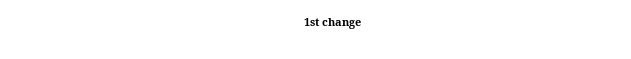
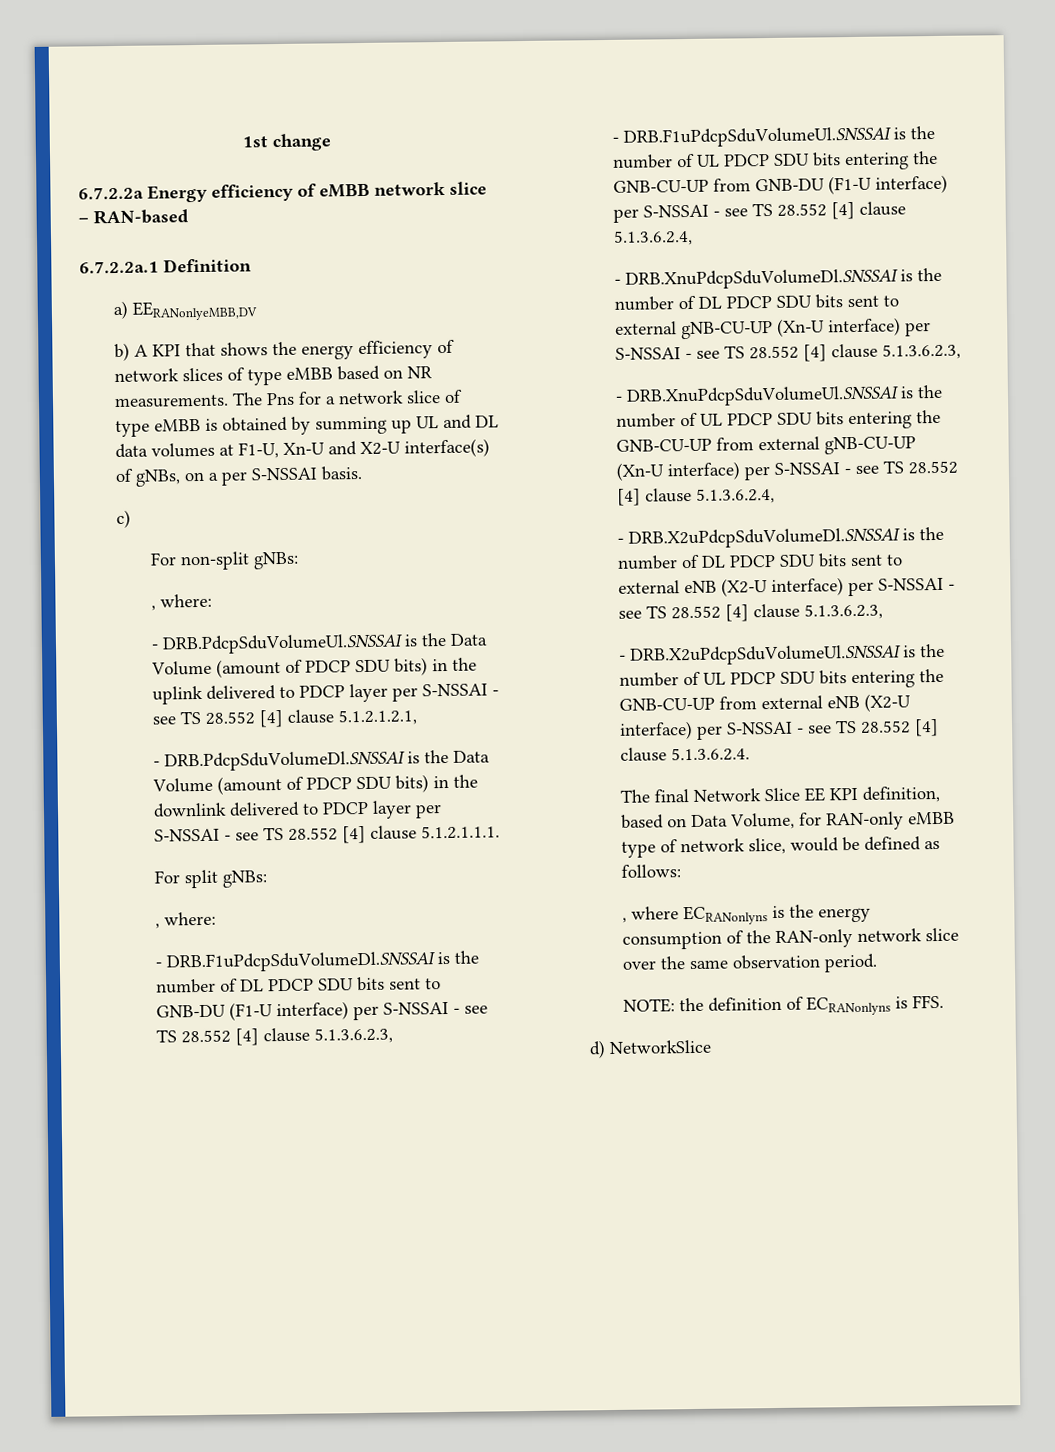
+ 6.7.2.2a Energy efficiency of eMBB network slice – RAN-based
+ 6.7.2.2a.1 Definition
+ a) EERANonlyeMBB,DV
+ b) A KPI that shows the energy efficiency of network slices of type eMBB based on NR measurements. The Pns for a network slice of type eMBB is obtained by summing up UL and DL data volumes at F1-U, Xn-U and X2-U interface(s) of gNBs, on a per S-NSSAI basis.
+ c)
+ For non-split gNBs:
+ , where:
+ - DRB.PdcpSduVolumeUl.SNSSAI is the Data Volume (amount of PDCP SDU bits) in the uplink delivered to PDCP layer per S-NSSAI - see TS 28.552 [4] clause 5.1.2.1.2.1,
+ - DRB.PdcpSduVolumeDl.SNSSAI is the Data Volume (amount of PDCP SDU bits) in the downlink delivered to PDCP layer per S-NSSAI - see TS 28.552 [4] clause 5.1.2.1.1.1.
+ For split gNBs:
+ , where:
+ - DRB.F1uPdcpSduVolumeDl.SNSSAI is the number of DL PDCP SDU bits sent to GNB-DU (F1-U interface) per S-NSSAI - see TS 28.552 [4] clause 5.1.3.6.2.3,
+ - DRB.F1uPdcpSduVolumeUl.SNSSAI is the number of UL PDCP SDU bits entering the GNB-CU-UP from GNB-DU (F1-U interface) per S-NSSAI - see TS 28.552 [4] clause 5.1.3.6.2.4,
+ - DRB.XnuPdcpSduVolumeDl.SNSSAI is the number of DL PDCP SDU bits sent to external gNB-CU-UP (Xn-U interface) per S-NSSAI - see TS 28.552 [4] clause 5.1.3.6.2.3,
+ - DRB.XnuPdcpSduVolumeUl.SNSSAI is the number of UL PDCP SDU bits entering the GNB-CU-UP from external gNB-CU-UP (Xn-U interface) per S-NSSAI - see TS 28.552 [4] clause 5.1.3.6.2.4,
+ - DRB.X2uPdcpSduVolumeDl.SNSSAI is the number of DL PDCP SDU bits sent to external eNB (X2-U interface) per S-NSSAI - see TS 28.552 [4] clause 5.1.3.6.2.3,
+ - DRB.X2uPdcpSduVolumeUl.SNSSAI is the number of UL PDCP SDU bits entering the GNB-CU-UP from external eNB (X2-U interface) per S-NSSAI - see TS 28.552 [4] clause 5.1.3.6.2.4.
+ The final Network Slice EE KPI definition, based on Data Volume, for RAN-only eMBB type of network slice, would be defined as follows:
+ , where ECRANonlyns is the energy consumption of the RAN-only network slice over the same observation period.
+ NOTE: the definition of ECRANonlyns is FFS.
+ d) NetworkSlice

